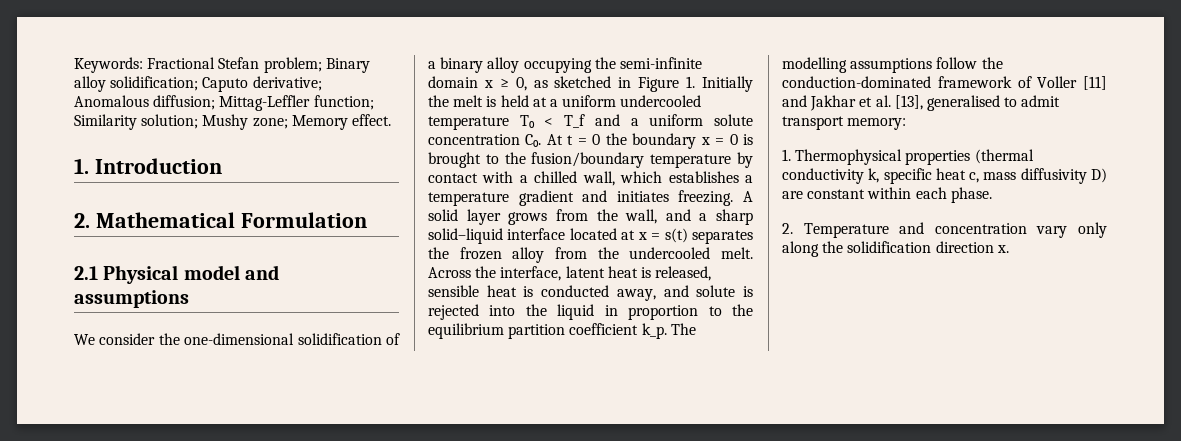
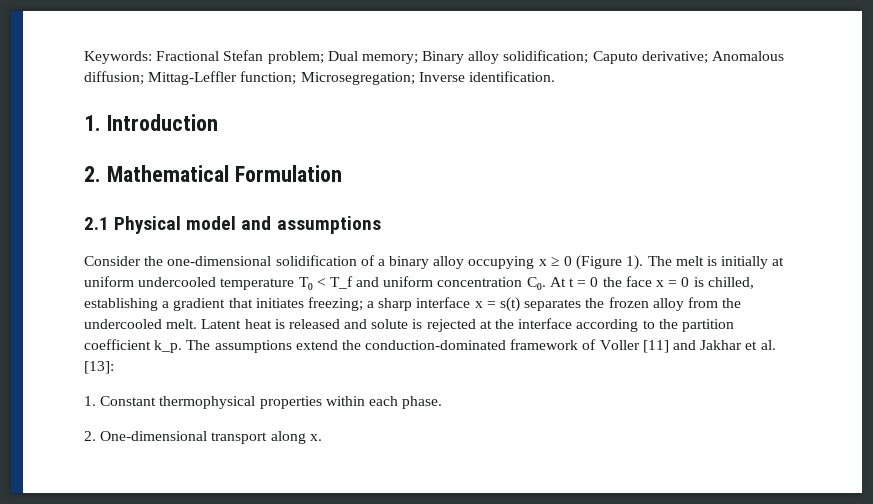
- Keywords: Fractional Stefan problem; Binary alloy solidification; Caputo derivative; Anomalous diffusion; Mittag-Leffler function; Similarity solution; Mushy zone; Memory effect.
+ Keywords: Fractional Stefan problem; Dual memory; Binary alloy solidification; Caputo derivative; Anomalous diffusion; Mittag-Leffler function; Microsegregation; Inverse identification.
- We consider the one-dimensional solidification of a binary alloy occupying the semi-infinite domain x ≥ 0, as sketched in Figure 1. Initially the melt is held at a uniform undercooled temperature T₀ < T_f and a uniform solute concentration C₀. At t = 0 the boundary x = 0 is brought to the fusion/boundary temperature by contact with a chilled wall, which establishes a temperature gradient and initiates freezing. A solid layer grows from the wall, and a sharp solid–liquid interface located at x = s(t) separates the frozen alloy from the undercooled melt.
+ Consider the one-dimensional solidification of a binary alloy occupying x ≥ 0 (Figure 1). The melt is initially at uniform undercooled temperature T₀ < T_f and uniform concentration C₀. At t = 0 the face x = 0 is chilled, establishing a gradient that initiates freezing; a sharp interface x = s(t) separates the frozen alloy from the undercooled melt.
- Across the interface, latent heat is released, sensible heat is conducted away, and solute is rejected into the liquid in proportion to the equilibrium partition coefficient k_p.
+ Latent heat is released and solute is rejected at the interface according to the partition coefficient k_p.
- The modelling assumptions follow the conduction-dominated framework of Voller [11] and Jakhar et al. [13], generalised to admit transport memory:
- 1. Thermophysical properties (thermal conductivity k, specific heat c, mass diffusivity D) are constant within each phase.
- 2. Temperature and concentration vary only along the solidification direction x.
+ The assumptions extend the conduction-dominated framework of Voller [11] and Jakhar et al. [13]:
+ 1. Constant thermophysical properties within each phase.
+ 2. One-dimensional transport along x.

